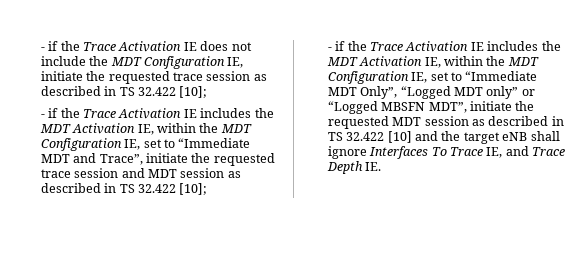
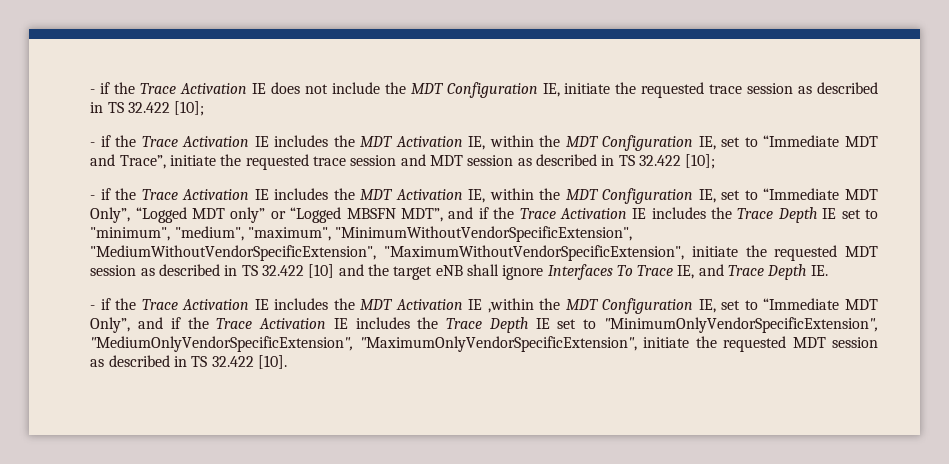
- - if the Trace Activation IE includes the MDT Activation IE, within the MDT Configuration IE, set to “Immediate MDT Only”, “Logged MDT only” or “Logged MBSFN MDT”, initiate the requested MDT session as described in TS 32.422 [10] and the target eNB shall ignore Interfaces To Trace IE, and Trace Depth IE.
+ - if the Trace Activation IE includes the MDT Activation IE, within the MDT Configuration IE, set to “Immediate MDT Only”, “Logged MDT only” or “Logged MBSFN MDT”, and if the Trace Activation IE includes the Trace Depth IE set to "minimum", "medium", "maximum", "MinimumWithoutVendorSpecificExtension", "MediumWithoutVendorSpecificExtension", "MaximumWithoutVendorSpecificExtension", initiate the requested MDT session as described in TS 32.422 [10] and the target eNB shall ignore Interfaces To Trace IE, and Trace Depth IE.
+ - if the Trace Activation IE includes the MDT Activation IE ,within the MDT Configuration IE, set to “Immediate MDT Only”, and if the Trace Activation IE includes the Trace Depth IE set to "MinimumOnlyVendorSpecificExtension", "MediumOnlyVendorSpecificExtension", "MaximumOnlyVendorSpecificExtension", initiate the requested MDT session as described in TS 32.422 [10].

